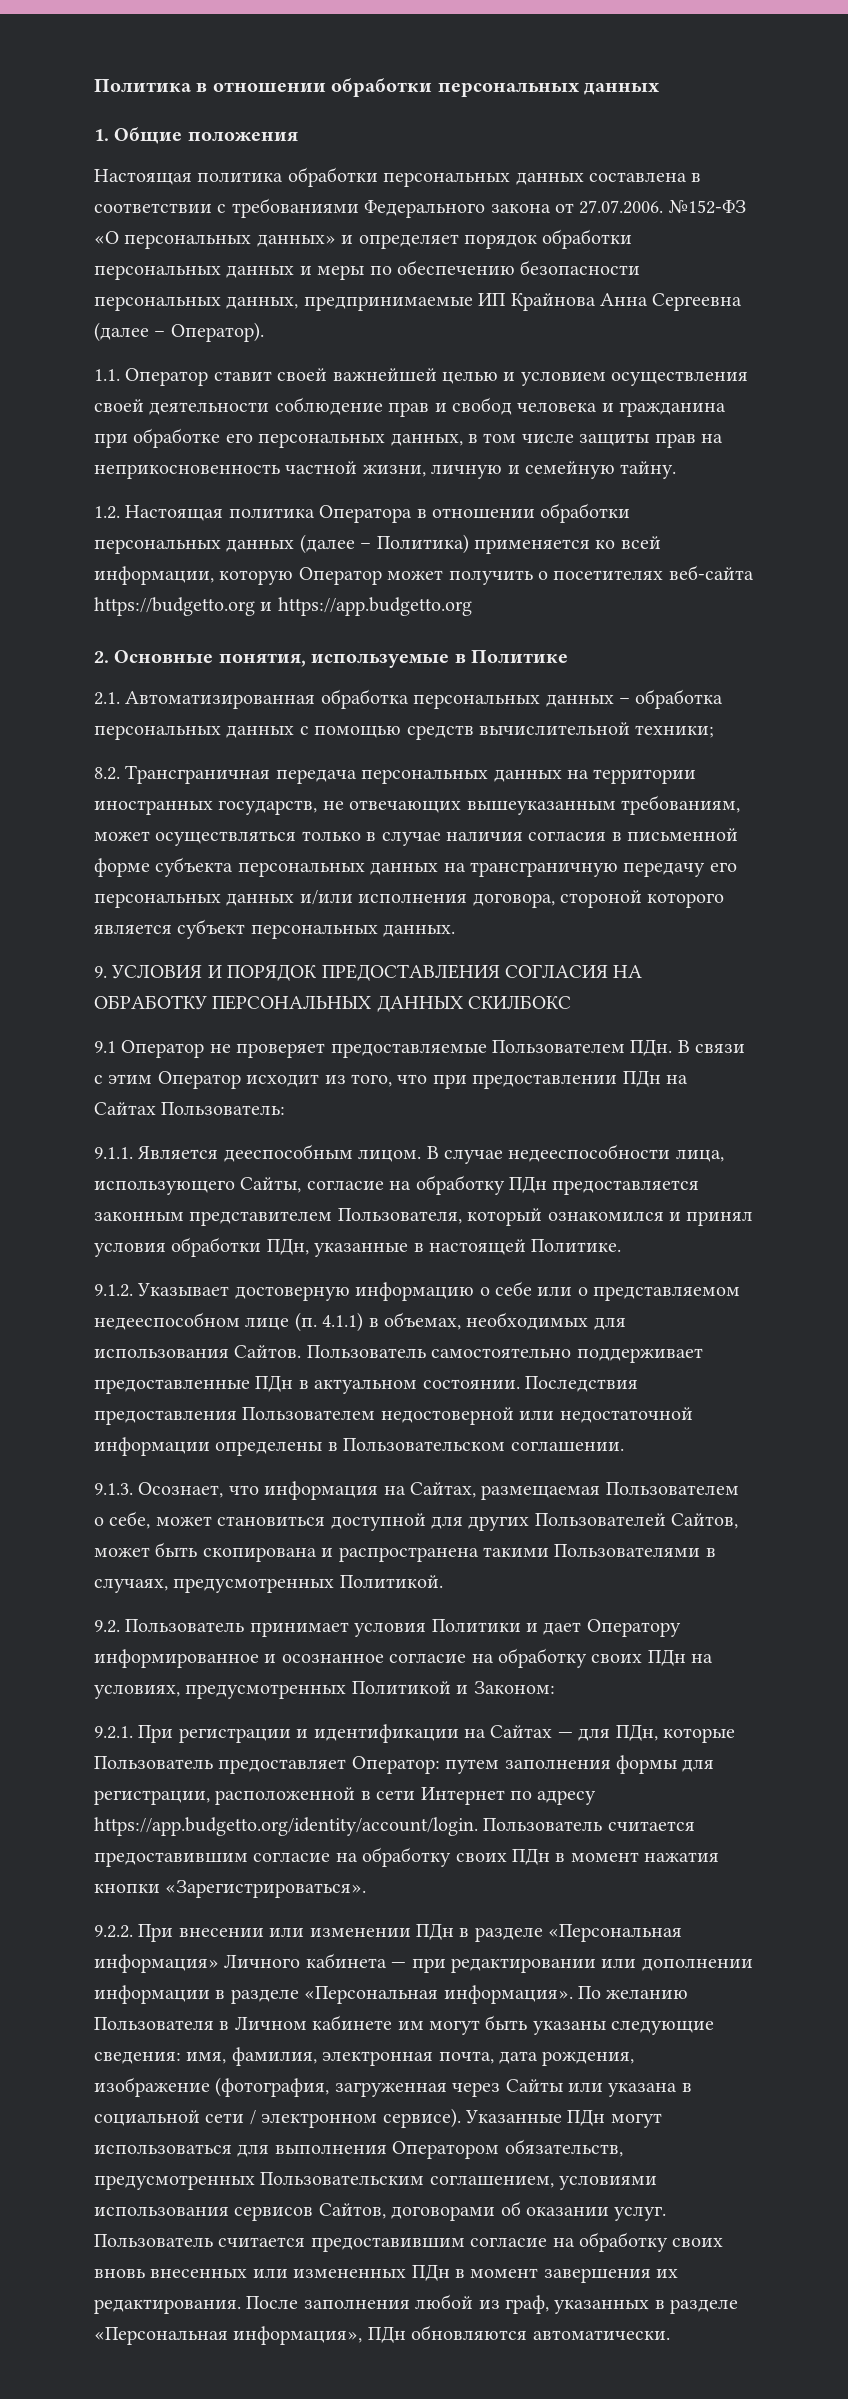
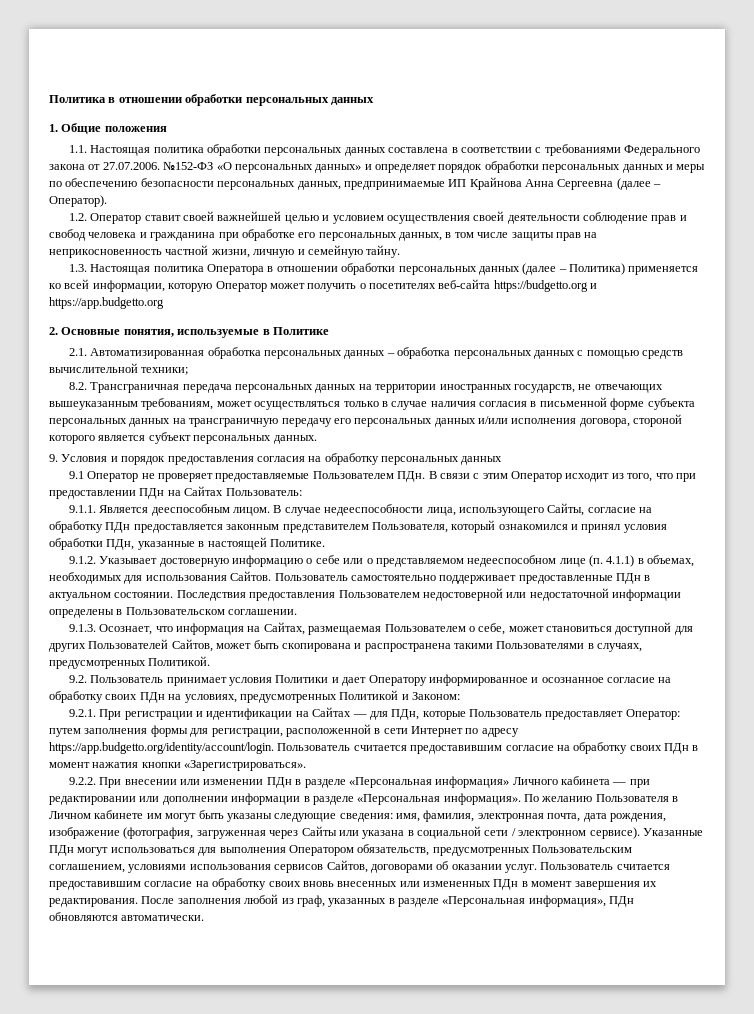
- Настоящая политика обработки персональных данных составлена в соответствии с требованиями Федерального закона от 27.07.2006. №152-ФЗ «О персональных данных» и определяет порядок обработки персональных данных и меры по обеспечению безопасности персональных данных, предпринимаемые ИП Крайнова Анна Сергеевна (далее – Оператор).
+ 1.1. Настоящая политика обработки персональных данных составлена в соответствии с требованиями Федерального закона от 27.07.2006. №152-ФЗ «О персональных данных» и определяет порядок обработки персональных данных и меры по обеспечению безопасности персональных данных, предпринимаемые ИП Крайнова Анна Сергеевна (далее – Оператор).
- 1.1. Оператор ставит своей важнейшей целью и условием осуществления своей деятельности соблюдение прав и свобод человека и гражданина при обработке его персональных данных, в том числе защиты прав на неприкосновенность частной жизни, личную и семейную тайну.
+ 1.2. Оператор ставит своей важнейшей целью и условием осуществления своей деятельности соблюдение прав и свобод человека и гражданина при обработке его персональных данных, в том числе защиты прав на неприкосновенность частной жизни, личную и семейную тайну.
- 1.2. Настоящая политика Оператора в отношении обработки персональных данных (далее – Политика) применяется ко всей информации, которую Оператор может получить о посетителях веб-сайта https://budgetto.org и https://app.budgetto.org
+ 1.3. Настоящая политика Оператора в отношении обработки персональных данных (далее – Политика) применяется ко всей информации, которую Оператор может получить о посетителях веб-сайта https://budgetto.org и https://app.budgetto.org
- 9. УСЛОВИЯ И ПОРЯДОК ПРЕДОСТАВЛЕНИЯ СОГЛАСИЯ НА ОБРАБОТКУ ПЕРСОНАЛЬНЫХ ДАННЫХ СКИЛБОКС
+ 9. Условия и порядок предоставления согласия на обработку персональных данных

